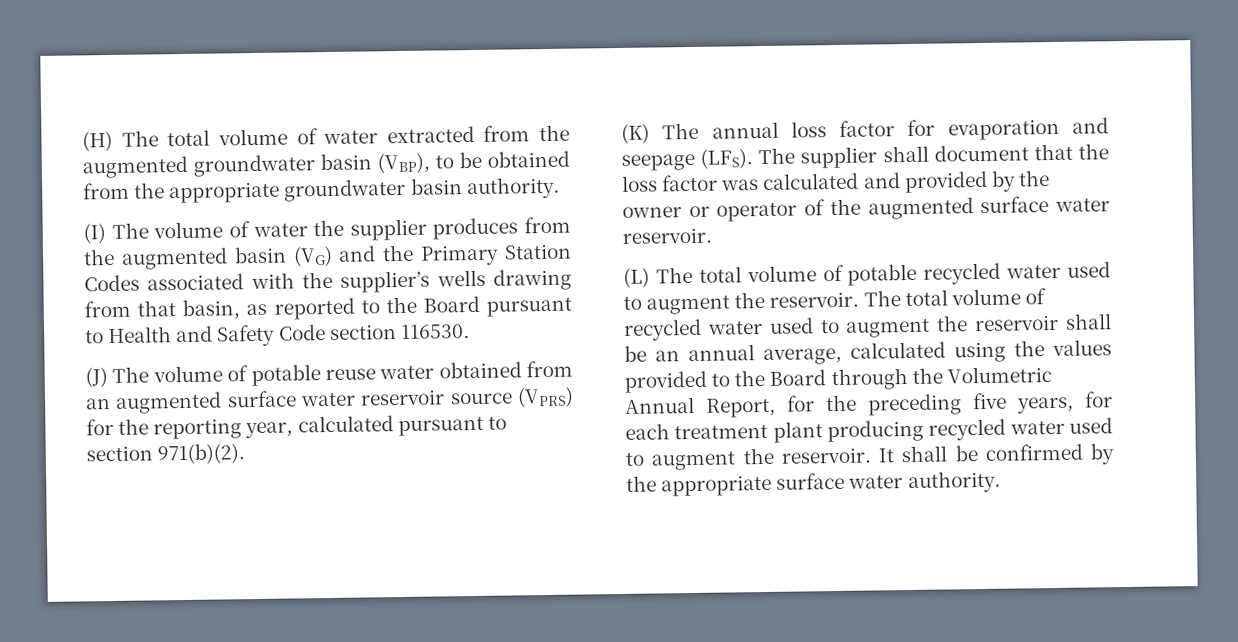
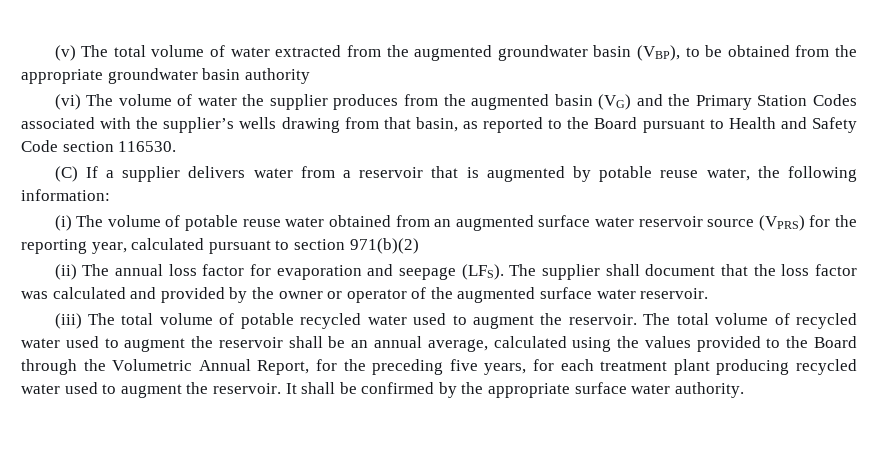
- (H) The total volume of water extracted from the augmented groundwater basin (VBP), to be obtained from the appropriate groundwater basin authority.
- (I) The volume of water the supplier produces from the augmented basin (VG) and the Primary Station Codes associated with the supplier’s wells drawing from that basin, as reported to the Board pursuant to Health and Safety Code section 116530.
+ (v) The total volume of water extracted from the augmented groundwater basin (VBP), to be obtained from the appropriate groundwater basin authority
+ (vi) The volume of water the supplier produces from the augmented basin (VG) and the Primary Station Codes associated with the supplier’s wells drawing from that basin, as reported to the Board pursuant to Health and Safety Code section 116530.
- (J) The volume of potable reuse water obtained from an augmented surface water reservoir source (VPRS) for the reporting year, calculated pursuant to section 971(b)(2).
- (K) The annual loss factor for evaporation and seepage (LFS).
+ (C) If a supplier delivers water from a reservoir that is augmented by potable reuse water, the following information:
+ (i) The volume of potable reuse water obtained from an augmented surface water reservoir source (VPRS) for the reporting year, calculated pursuant to section 971(b)(2)
+ (ii) The annual loss factor for evaporation and seepage (LFS).
- (L) The total volume of potable recycled water used to augment the reservoir.
+ (iii) The total volume of potable recycled water used to augment the reservoir.

